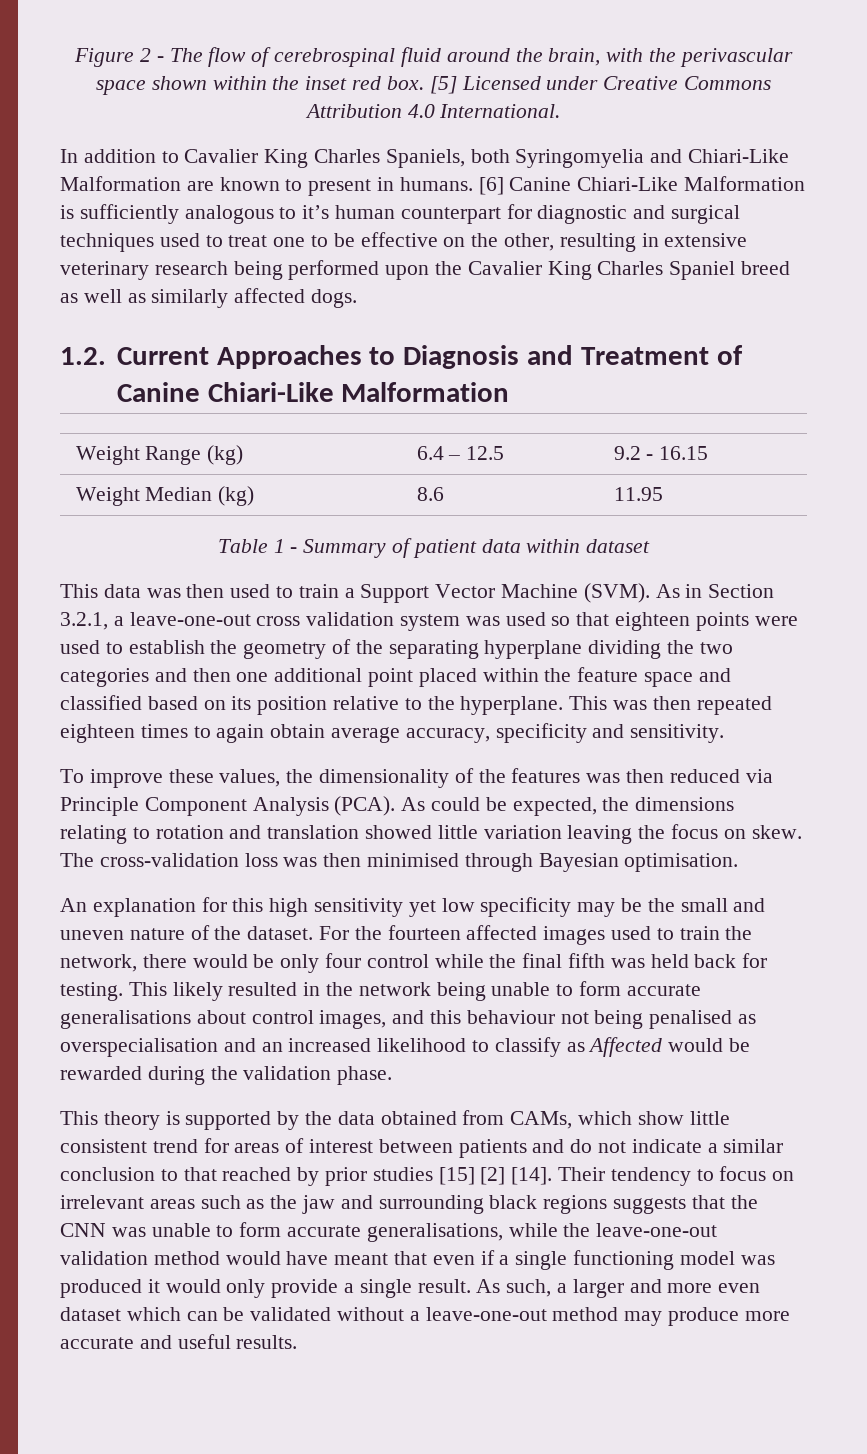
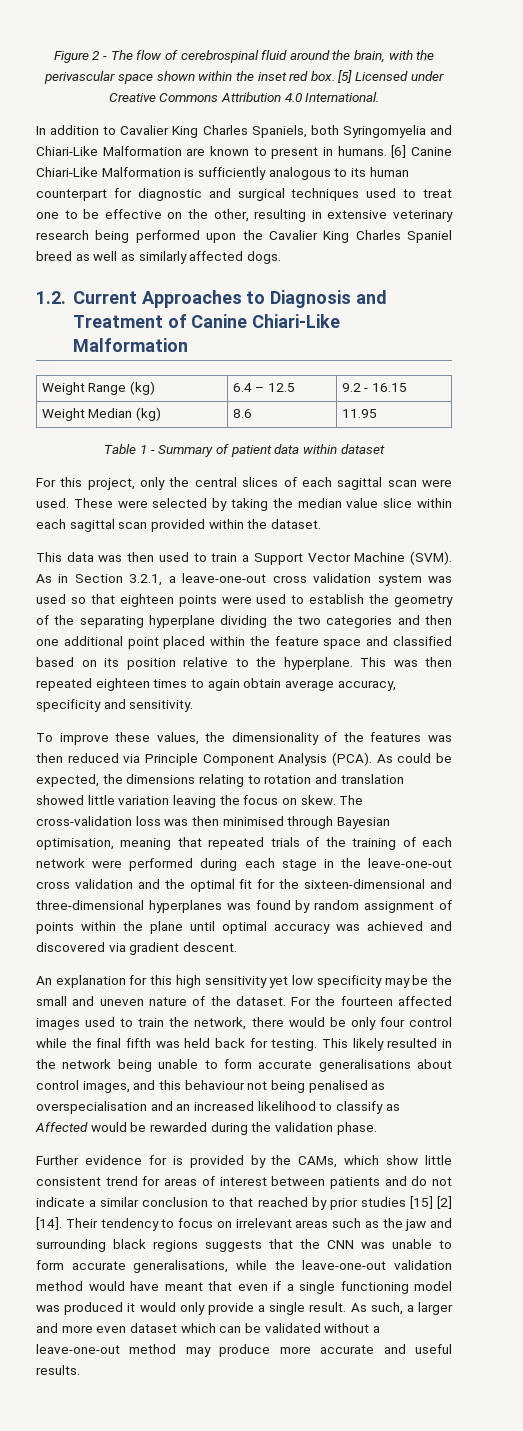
- [6] Canine Chiari-Like Malformation is sufficiently analogous to it’s human counterpart for diagnostic and surgical techniques used to treat one to be effective on the other, resulting in extensive veterinary research being performed upon the Cavalier King Charles Spaniel breed as well as similarly affected dogs.
+ [6] Canine Chiari-Like Malformation is sufficiently analogous to its human counterpart for diagnostic and surgical techniques used to treat one to be effective on the other, resulting in extensive veterinary research being performed upon the Cavalier King Charles Spaniel breed as well as similarly affected dogs.
+ For this project, only the central slices of each sagittal scan were used. These were selected by taking the median value slice within each sagittal scan provided within the dataset.
- The cross-validation loss was then minimised through Bayesian optimisation.
+ The cross-validation loss was then minimised through Bayesian optimisation, meaning that repeated trials of the training of each network were performed during each stage in the leave-one-out cross validation and the optimal fit for the sixteen-dimensional and three-dimensional hyperplanes was found by random assignment of points within the plane until optimal accuracy was achieved and discovered via gradient descent.
- This theory is supported by the data obtained from CAMs, which show little consistent trend for areas of interest between patients and do not indicate a similar conclusion to that reached by prior studies [15] [2] [14].
+ Further evidence for is provided by the CAMs, which show little consistent trend for areas of interest between patients and do not indicate a similar conclusion to that reached by prior studies [15] [2] [14].

